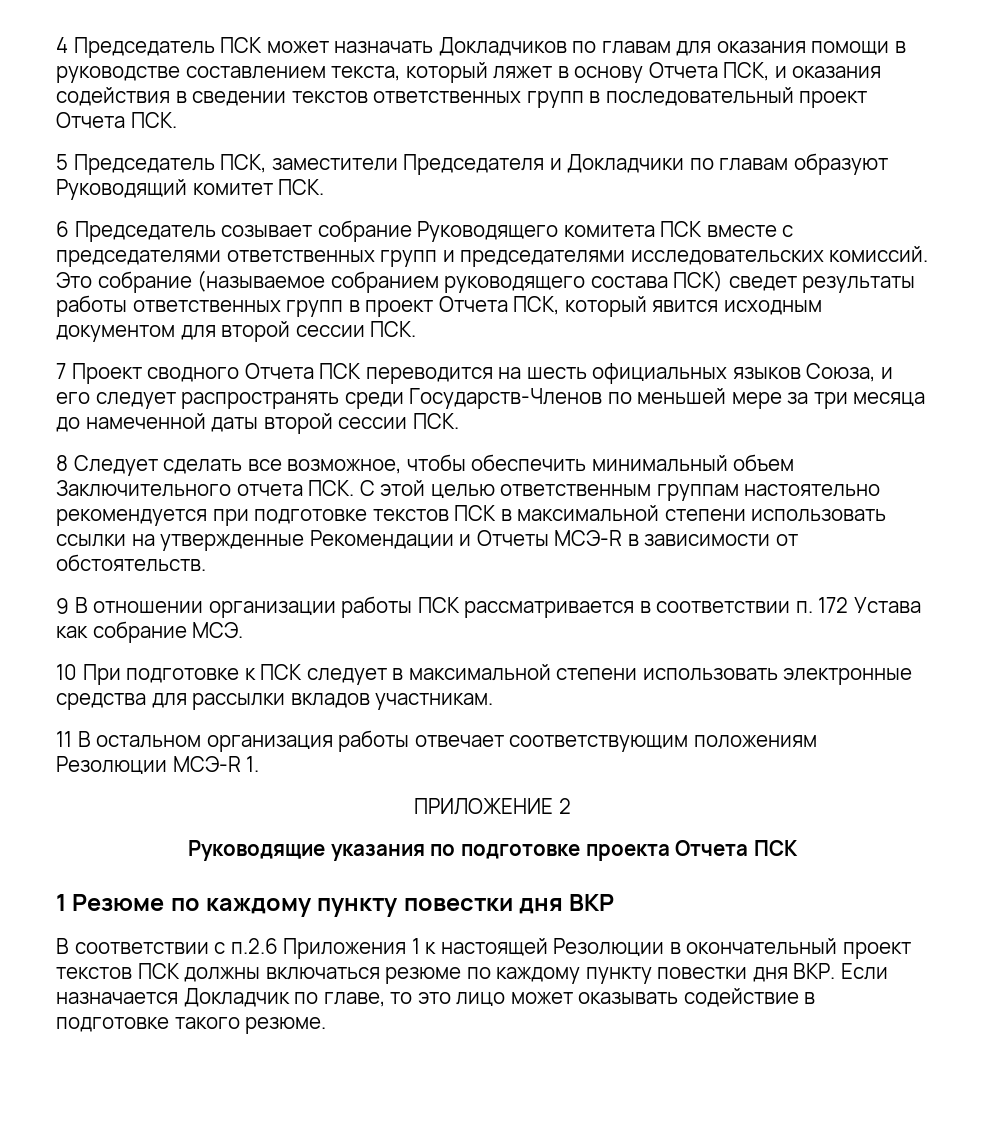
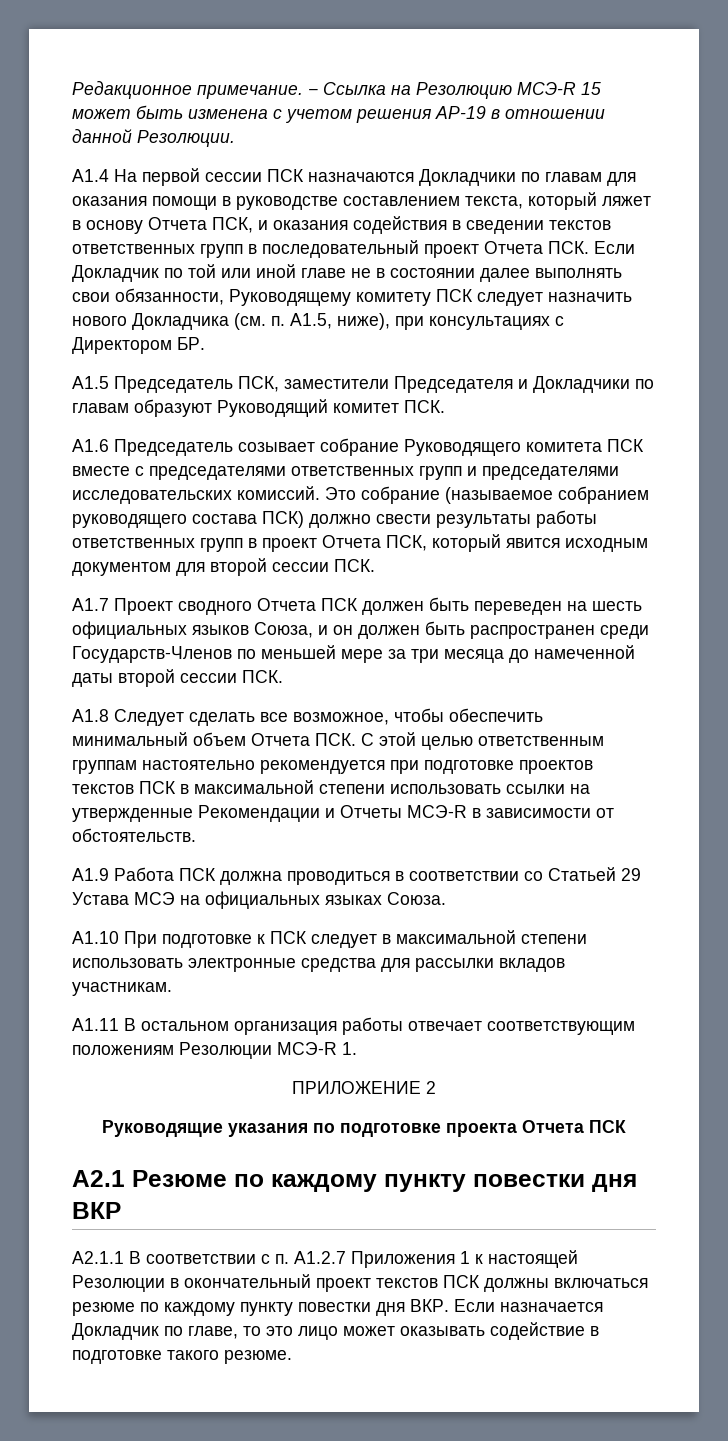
- 4 Председатель ПСК может назначать Докладчиков по главам для оказания помощи в руководстве составлением текста, который ляжет в основу Отчета ПСК, и оказания содействия в сведении текстов ответственных групп в последовательный проект Отчета ПСК.
- 5 Председатель ПСК, заместители Председателя и Докладчики по главам образуют Руководящий комитет ПСК.
+ Редакционное примечание. − Ссылка на Резолюцию МСЭ-R 15 может быть изменена с учетом решения АР-19 в отношении данной Резолюции.
+ A1.4 На первой сессии ПСК назначаются Докладчики по главам для оказания помощи в руководстве составлением текста, который ляжет в основу Отчета ПСК, и оказания содействия в сведении текстов ответственных групп в последовательный проект Отчета ПСК. Если Докладчик по той или иной главе не в состоянии далее выполнять свои обязанности, Руководящему комитету ПСК следует назначить нового Докладчика (см. п. А1.5, ниже), при консультациях с Директором БР.
+ A1.5 Председатель ПСК, заместители Председателя и Докладчики по главам образуют Руководящий комитет ПСК.
- 6 Председатель созывает собрание Руководящего комитета ПСК вместе с председателями ответственных групп и председателями исследовательских комиссий.
+ A1.6 Председатель созывает собрание Руководящего комитета ПСК вместе с председателями ответственных групп и председателями исследовательских комиссий.
- Это собрание (называемое собранием руководящего состава ПСК) сведет результаты работы ответственных групп в проект Отчета ПСК, который явится исходным документом для второй сессии ПСК.
+ Это собрание (называемое собранием руководящего состава ПСК) должно свести результаты работы ответственных групп в проект Отчета ПСК, который явится исходным документом для второй сессии ПСК.
- 7 Проект сводного Отчета ПСК переводится на шесть официальных языков Союза, и его следует распространять среди Государств-Членов по меньшей мере за три месяца до намеченной даты второй сессии ПСК.
+ A1.7 Проект сводного Отчета ПСК должен быть переведен на шесть официальных языков Союза, и он должен быть распространен среди Государств-Членов по меньшей мере за три месяца до намеченной даты второй сессии ПСК.
- 8 Следует сделать все возможное, чтобы обеспечить минимальный объем Заключительного отчета ПСК. С этой целью ответственным группам настоятельно рекомендуется при подготовке текстов ПСК в максимальной степени использовать ссылки на утвержденные Рекомендации и Отчеты МСЭ-R в зависимости от обстоятельств.
+ A1.8 Следует сделать все возможное, чтобы обеспечить минимальный объем Отчета ПСК. С этой целью ответственным группам настоятельно рекомендуется при подготовке проектов текстов ПСК в максимальной степени использовать ссылки на утвержденные Рекомендации и Отчеты МСЭ-R в зависимости от обстоятельств.
- 9 В отношении организации работы ПСК рассматривается в соответствии п. 172 Устава как собрание МСЭ.
- 10 При подготовке к ПСК следует в максимальной степени использовать электронные средства для рассылки вкладов участникам.
+ A1.9 Работа ПСК должна проводиться в соответствии со Статьей 29 Устава МСЭ на официальных языках Союза.
+ A1.10 При подготовке к ПСК следует в максимальной степени использовать электронные средства для рассылки вкладов участникам.
- 11 В остальном организация работы отвечает соответствующим положениям Резолюции МСЭ-R 1.
+ A1.11 В остальном организация работы отвечает соответствующим положениям Резолюции МСЭ-R 1.
- 1 Резюме по каждому пункту повестки дня ВКР
+ A2.1 Резюме по каждому пункту повестки дня ВКР
- В соответствии с п.2.6 Приложения 1 к настоящей Резолюции в окончательный проект текстов ПСК должны включаться резюме по каждому пункту повестки дня ВКР. Если назначается Докладчик по главе, то это лицо может оказывать содействие в подготовке такого резюме.
+ A2.1.1 В соответствии с п. A1.2.7 Приложения 1 к настоящей Резолюции в окончательный проект текстов ПСК должны включаться резюме по каждому пункту повестки дня ВКР. Если назначается Докладчик по главе, то это лицо может оказывать содействие в подготовке такого резюме.

